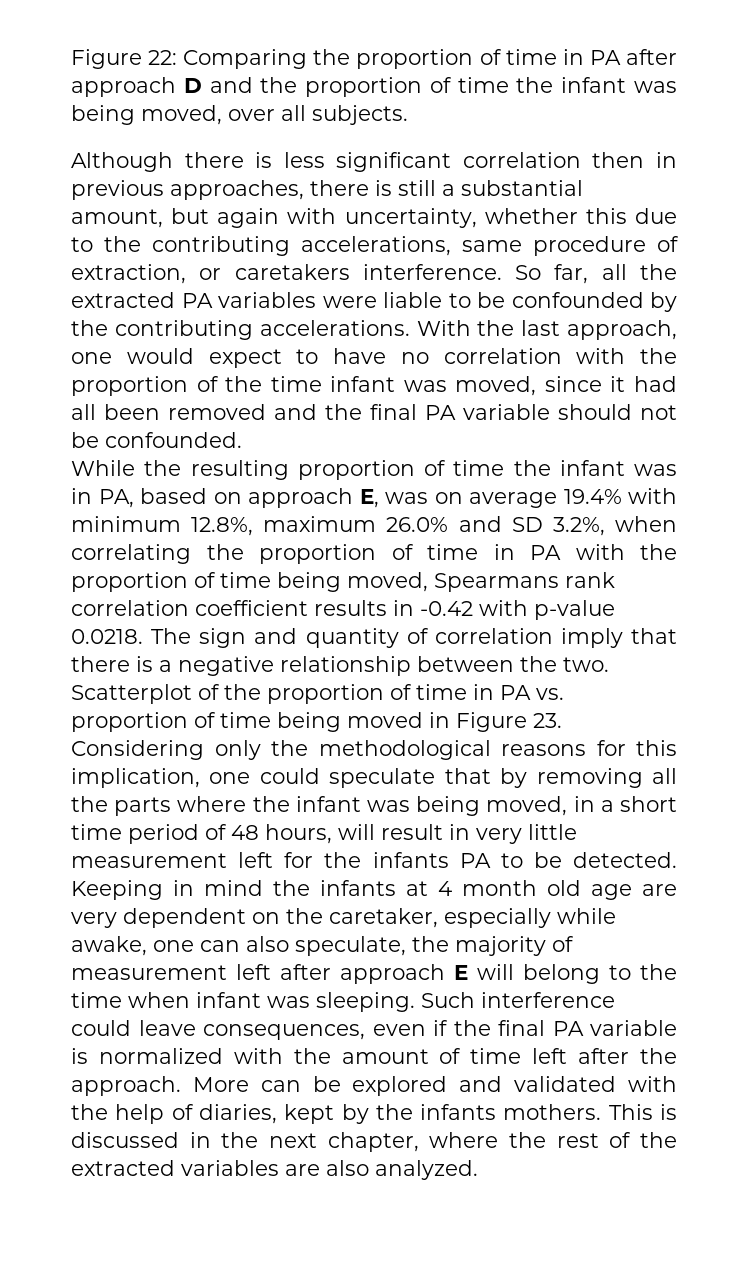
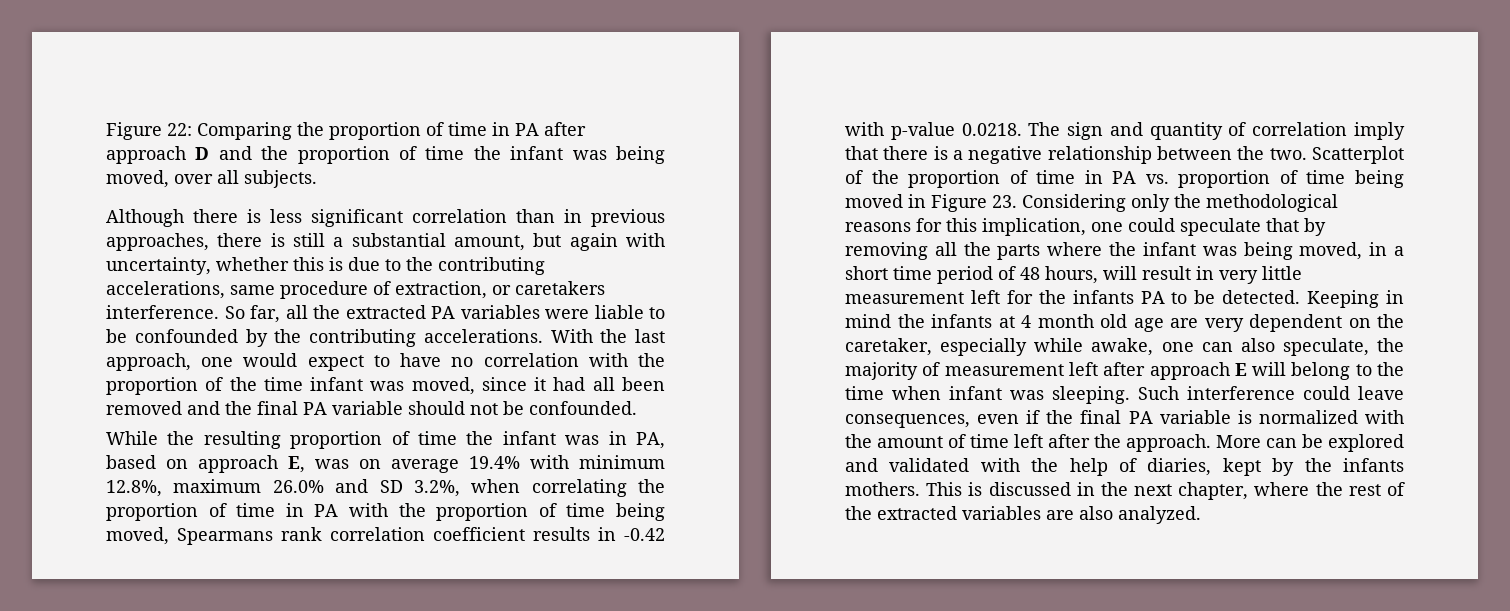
- Although there is less significant correlation then in previous approaches, there is still a substantial amount, but again with uncertainty, whether this due to the contributing accelerations, same procedure of extraction, or caretakers interference.
+ Although there is less significant correlation than in previous approaches, there is still a substantial amount, but again with uncertainty, whether this is due to the contributing accelerations, same procedure of extraction, or caretakers interference.

